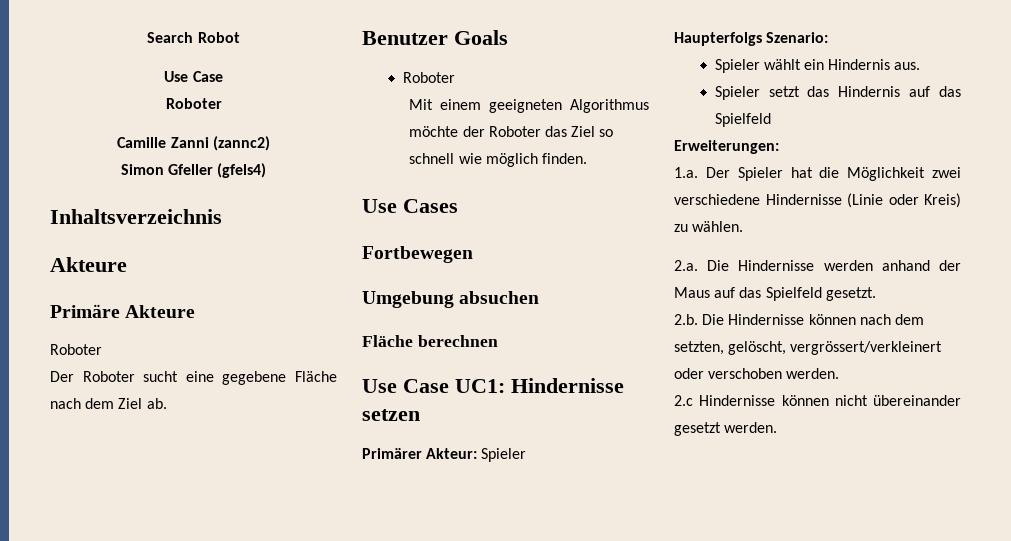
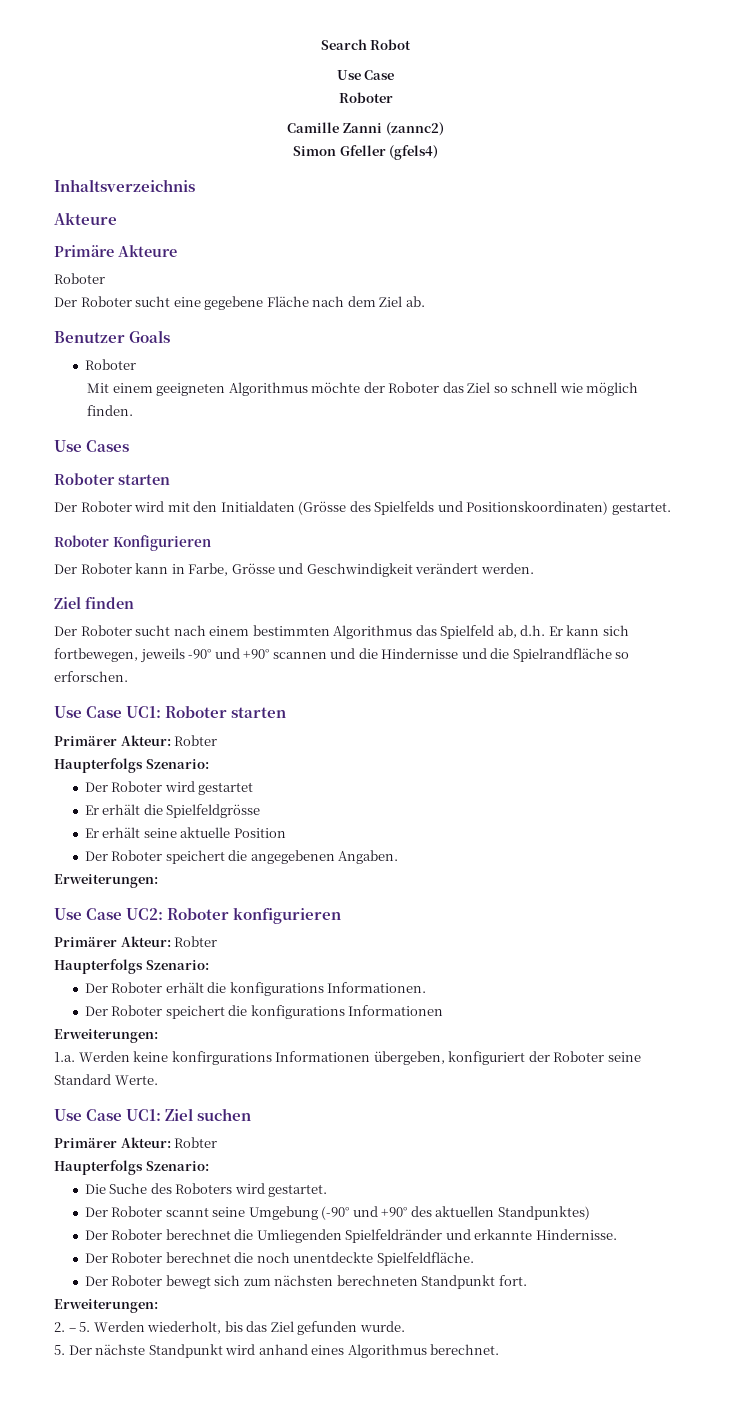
  Use Cases
- Fortbewegen
- Umgebung absuchen
- Fläche berechnen
- Use Case UC1: Hindernisse setzen
- Primärer Akteur: Spieler
+ Roboter starten
+ Der Roboter wird mit den Initialdaten (Grösse des Spielfelds und Positionskoordinaten) gestartet.
+ Roboter Konfigurieren
+ Der Roboter kann in Farbe, Grösse und Geschwindigkeit verändert werden.
+ Ziel finden
+ Der Roboter sucht nach einem bestimmten Algorithmus das Spielfeld ab, d.h. Er kann sich fortbewegen, jeweils -90° und +90° scannen und die Hindernisse und die Spielrandfläche so erforschen.
+ Use Case UC1: Roboter starten
+ Primärer Akteur: Robter
  Haupterfolgs Szenario:
- Spieler wählt ein Hindernis aus.
- Spieler setzt das Hindernis auf das Spielfeld
+ Der Roboter wird gestartet
+ Er erhält die Spielfeldgrösse
+ Er erhält seine aktuelle Position
+ Der Roboter speichert die angegebenen Angaben.
  Erweiterungen:
- 1.a. Der Spieler hat die Möglichkeit zwei verschiedene Hindernisse (Linie oder Kreis) zu wählen.
- 2.a. Die Hindernisse werden anhand der Maus auf das Spielfeld gesetzt.
- 2.b. Die Hindernisse können nach dem setzten, gelöscht, vergrössert/verkleinert oder verschoben werden.
- 2.c Hindernisse können nicht übereinander gesetzt werden.
+ Use Case UC2: Roboter konfigurieren
+ Primärer Akteur: Robter
+ Haupterfolgs Szenario:
+ Der Roboter erhält die konfigurations Informationen.
+ Der Roboter speichert die konfigurations Informationen
+ Erweiterungen:
+ 1.a. Werden keine konfirgurations Informationen übergeben, konfiguriert der Roboter seine Standard Werte.
+ Use Case UC1: Ziel suchen
+ Primärer Akteur: Robter
+ Haupterfolgs Szenario:
+ Die Suche des Roboters wird gestartet.
+ Der Roboter scannt seine Umgebung (-90° und +90° des aktuellen Standpunktes)
+ Der Roboter berechnet die Umliegenden Spielfeldränder und erkannte Hindernisse.
+ Der Roboter berechnet die noch unentdeckte Spielfeldfläche.
+ Der Roboter bewegt sich zum nächsten berechneten Standpunkt fort.
+ Erweiterungen:
+ 2. – 5. Werden wiederholt, bis das Ziel gefunden wurde.
+ 5. Der nächste Standpunkt wird anhand eines Algorithmus berechnet.

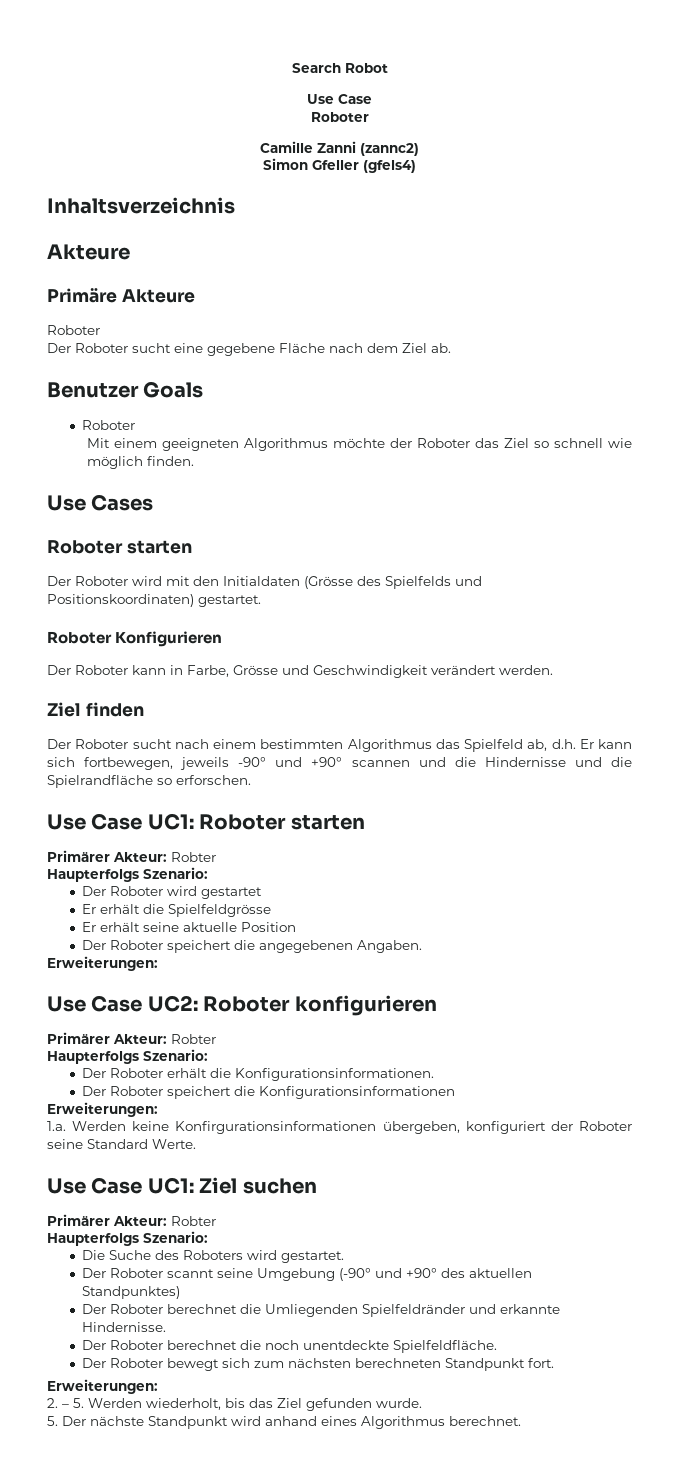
- Der Roboter erhält die konfigurations Informationen.
- Der Roboter speichert die konfigurations Informationen
+ Der Roboter erhält die Konfigurationsinformationen.
+ Der Roboter speichert die Konfigurationsinformationen
- 1.a. Werden keine konfirgurations Informationen übergeben, konfiguriert der Roboter seine Standard Werte.
+ 1.a. Werden keine Konfirgurationsinformationen übergeben, konfiguriert der Roboter seine Standard Werte.

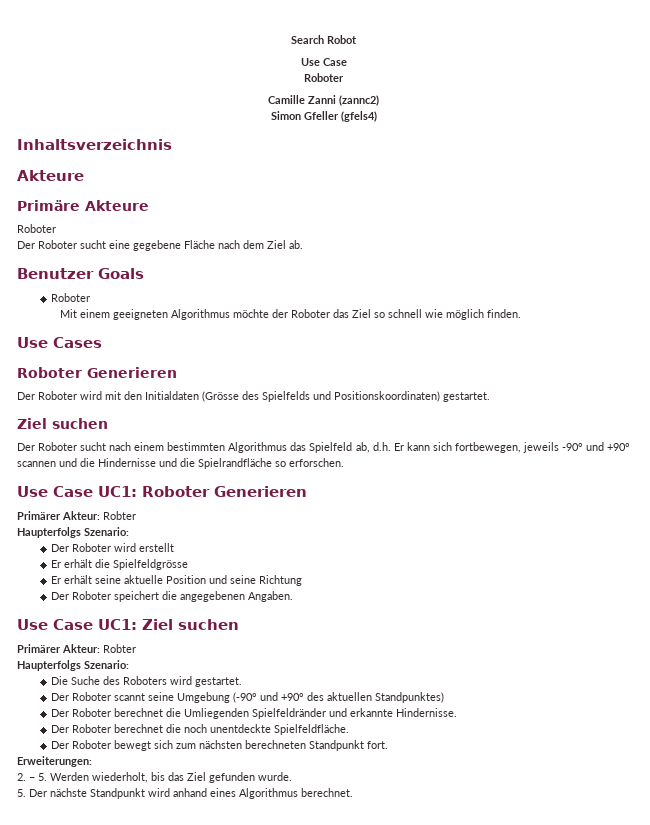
  Use Cases
- Roboter starten
+ Roboter Generieren
  Der Roboter wird mit den Initialdaten (Grösse des Spielfelds und Positionskoordinaten) gestartet.
- Roboter Konfigurieren
- Der Roboter kann in Farbe, Grösse und Geschwindigkeit verändert werden.
- Ziel finden
+ Ziel suchen
- Use Case UC1: Roboter starten
+ Use Case UC1: Roboter Generieren
- Der Roboter wird gestartet
+ Der Roboter wird erstellt
- Er erhält seine aktuelle Position
+ Er erhält seine aktuelle Position und seine Richtung
  Der Roboter speichert die angegebenen Angaben.
- Erweiterungen:
- Use Case UC2: Roboter konfigurieren
- Primärer Akteur: Robter
- Haupterfolgs Szenario:
- Der Roboter erhält die Konfigurationsinformationen.
- Der Roboter speichert die Konfigurationsinformationen
- Erweiterungen:
- 1.a. Werden keine Konfirgurationsinformationen übergeben, konfiguriert der Roboter seine Standard Werte.

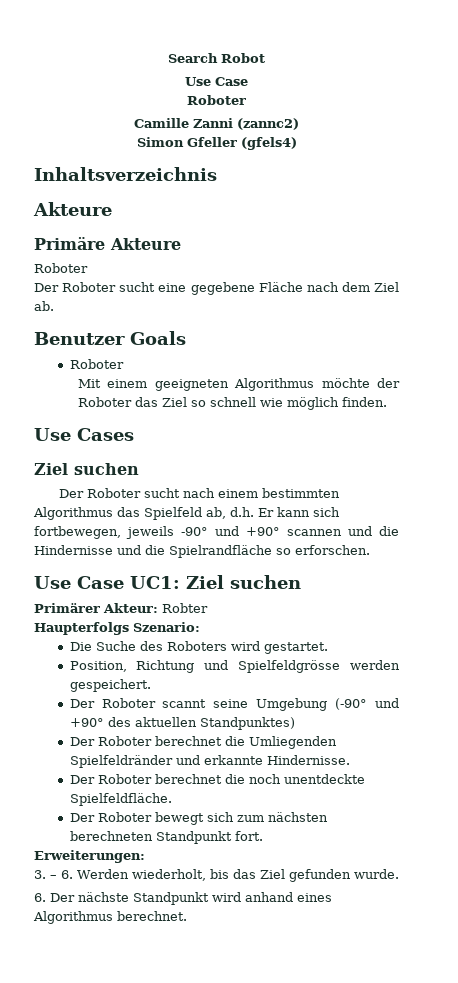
  Use Cases
- Roboter Generieren
- Der Roboter wird mit den Initialdaten (Grösse des Spielfelds und Positionskoordinaten) gestartet.
- Use Case UC1: Roboter Generieren
- Primärer Akteur: Robter
- Haupterfolgs Szenario:
- Der Roboter wird erstellt
- Er erhält die Spielfeldgrösse
- Er erhält seine aktuelle Position und seine Richtung
- Der Roboter speichert die angegebenen Angaben.
+ Position, Richtung und Spielfeldgrösse werden gespeichert.
- 2. – 5. Werden wiederholt, bis das Ziel gefunden wurde.
+ 3. – 6. Werden wiederholt, bis das Ziel gefunden wurde.
- 5. Der nächste Standpunkt wird anhand eines Algorithmus berechnet.
+ 6. Der nächste Standpunkt wird anhand eines Algorithmus berechnet.

